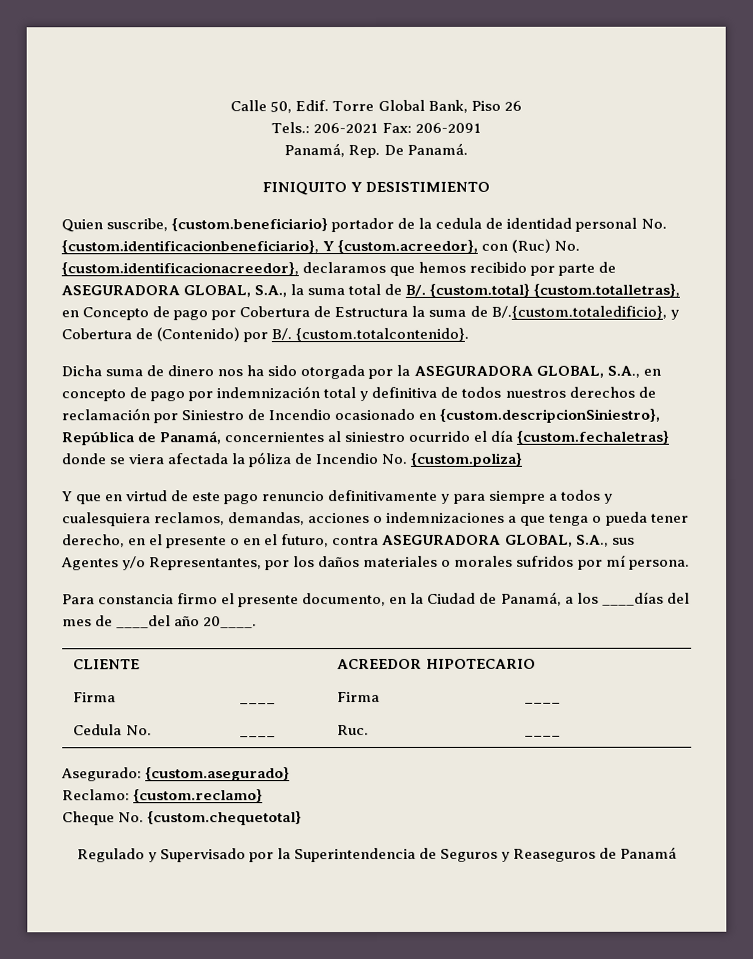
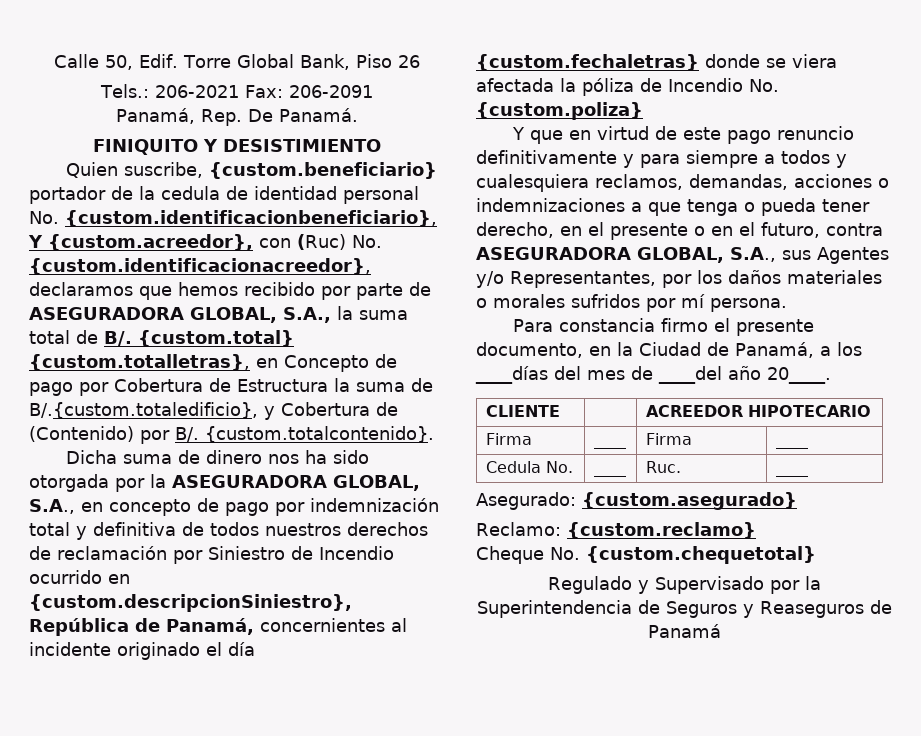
- Dicha suma de dinero nos ha sido otorgada por la ASEGURADORA GLOBAL, S.A., en concepto de pago por indemnización total y definitiva de todos nuestros derechos de reclamación por Siniestro de Incendio ocasionado en {custom.descripcionSiniestro}, República de Panamá, concernientes al siniestro ocurrido el día {custom.fechaletras} donde se viera afectada la póliza de Incendio No. {custom.poliza}
+ Dicha suma de dinero nos ha sido otorgada por la ASEGURADORA GLOBAL, S.A., en concepto de pago por indemnización total y definitiva de todos nuestros derechos de reclamación por Siniestro de Incendio ocurrido en {custom.descripcionSiniestro}, República de Panamá, concernientes al incidente originado el día {custom.fechaletras} donde se viera afectada la póliza de Incendio No. {custom.poliza}

